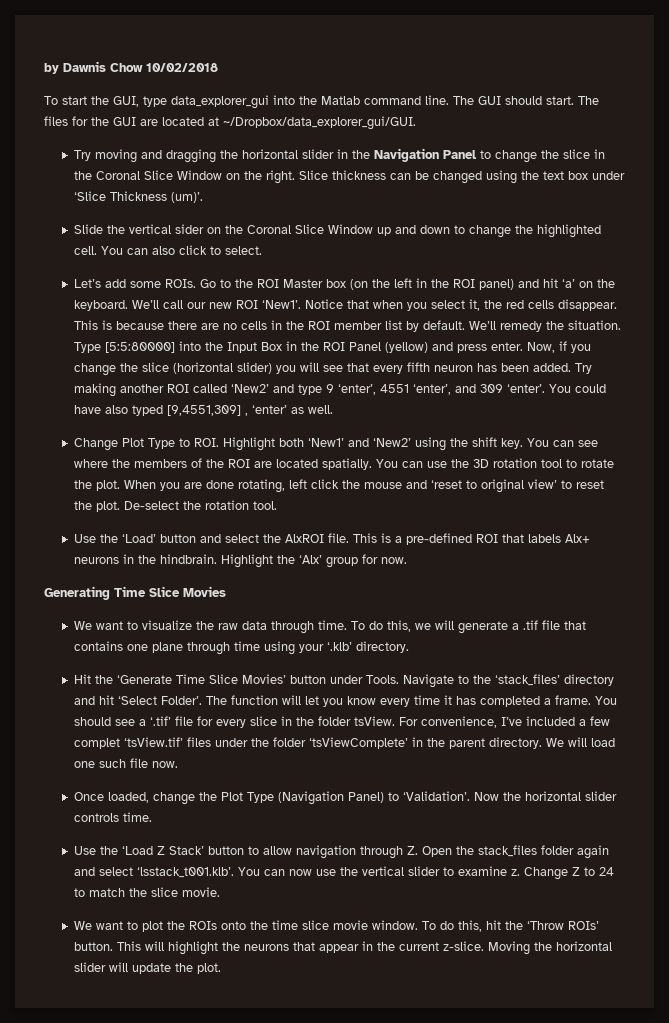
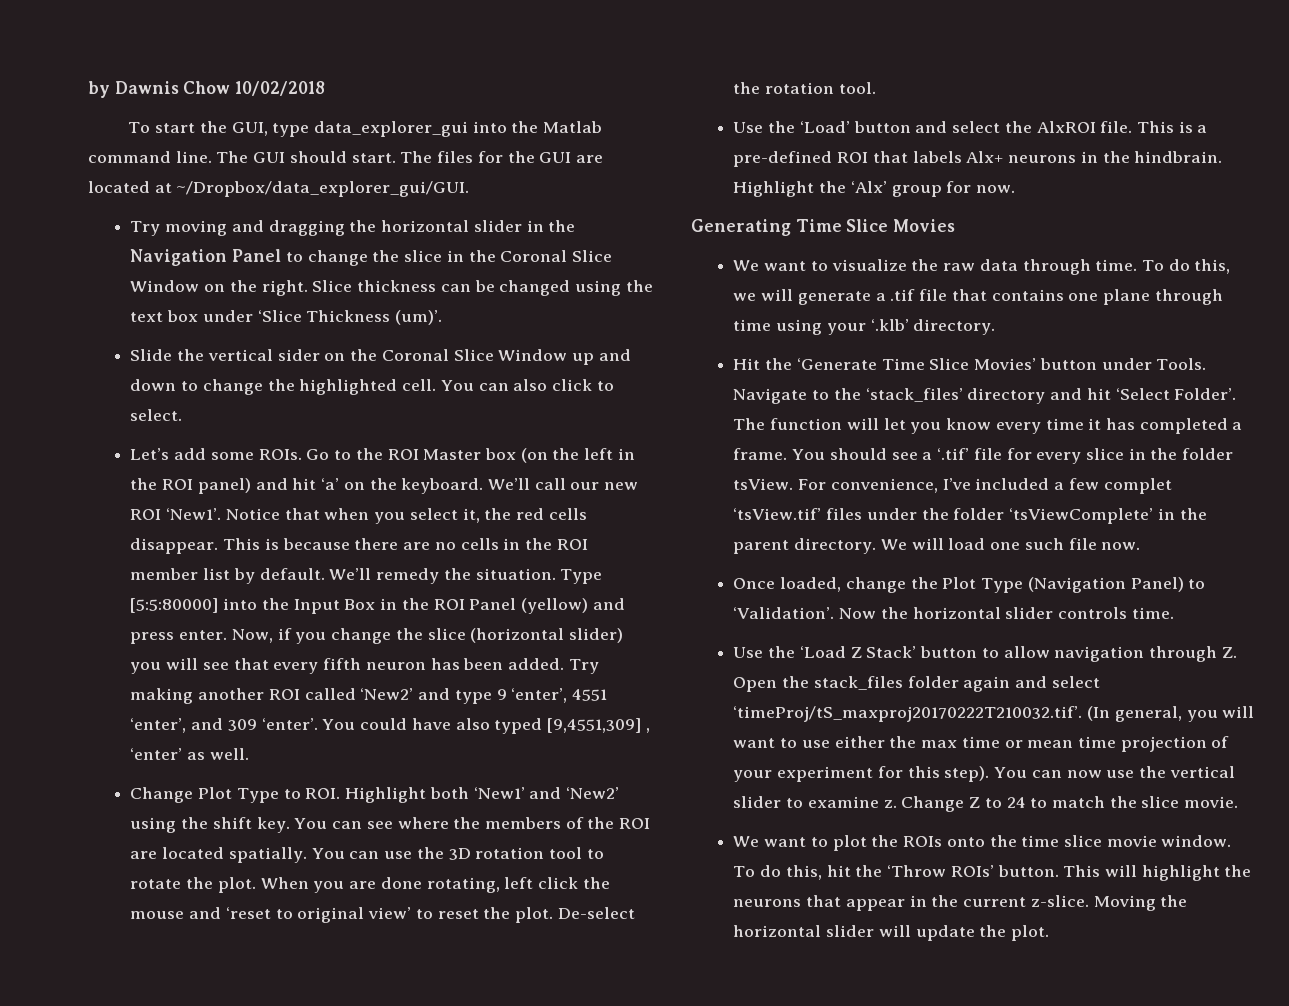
- Use the ‘Load Z Stack’ button to allow navigation through Z. Open the stack_files folder again and select ‘lsstack_t001.klb’. You can now use the vertical slider to examine z.
+ Use the ‘Load Z Stack’ button to allow navigation through Z. Open the stack_files folder again and select ‘timeProj/tS_maxproj20170222T210032.tif’. (In general, you will want to use either the max time or mean time projection of your experiment for this step). You can now use the vertical slider to examine z.

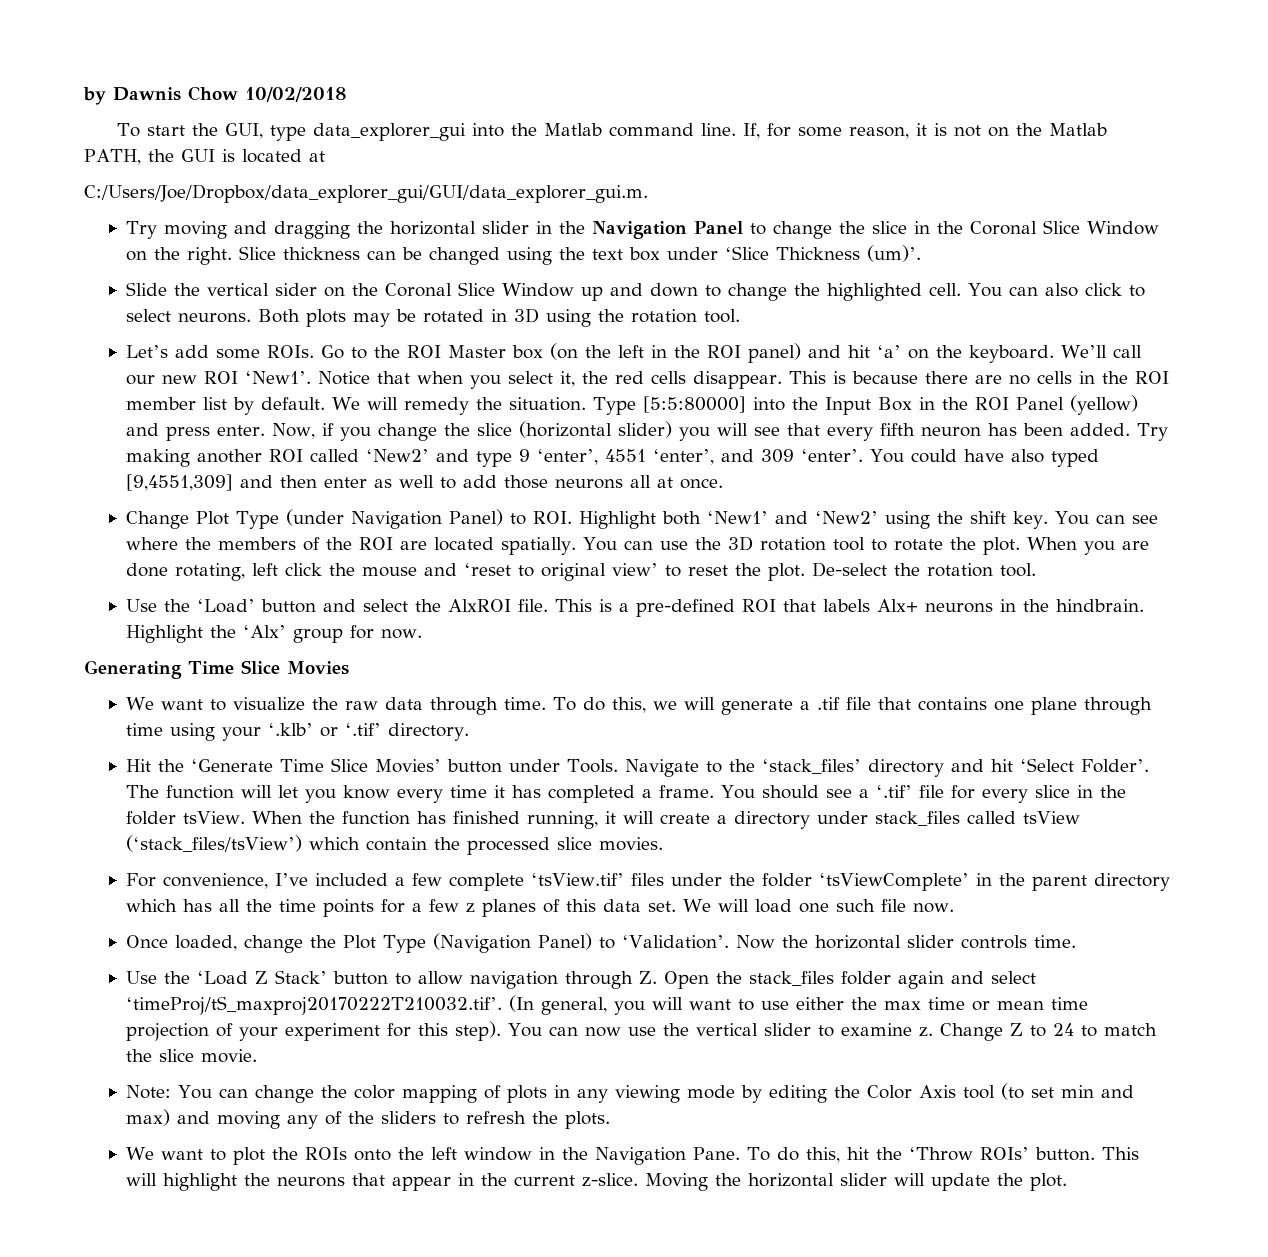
- The GUI should start. The files for the GUI are located at ~/Dropbox/data_explorer_gui/GUI.
+ If, for some reason, it is not on the Matlab PATH, the GUI is located at
+ C:/Users/Joe/Dropbox/data_explorer_gui/GUI/data_explorer_gui.m.
- You can also click to select.
+ You can also click to select neurons. Both plots may be rotated in 3D using the rotation tool.
- We’ll remedy the situation.
+ We will remedy the situation.
- You could have also typed [9,4551,309] , ‘enter’ as well.
+ You could have also typed [9,4551,309] and then enter as well to add those neurons all at once.
- Change Plot Type to ROI. Highlight both ‘New1’ and ‘New2’ using the shift key.
+ Change Plot Type (under Navigation Panel) to ROI. Highlight both ‘New1’ and ‘New2’ using the shift key.
- To do this, we will generate a .tif file that contains one plane through time using your ‘.klb’ directory.
+ To do this, we will generate a .tif file that contains one plane through time using your ‘.klb’ or ‘.tif’ directory.
- You should see a ‘.tif’ file for every slice in the folder tsView. For convenience, I’ve included a few complet ‘tsView.tif’ files under the folder ‘tsViewComplete’ in the parent directory.
+ You should see a ‘.tif’ file for every slice in the folder tsView. When the function has finished running, it will create a directory under stack_files called tsView (‘stack_files/tsView’) which contain the processed slice movies.
+ For convenience, I’ve included a few complete ‘tsView.tif’ files under the folder ‘tsViewComplete’ in the parent directory which has all the time points for a few z planes of this data set.
+ Note: You can change the color mapping of plots in any viewing mode by editing the Color Axis tool (to set min and max) and moving any of the sliders to refresh the plots.
- We want to plot the ROIs onto the time slice movie window.
+ We want to plot the ROIs onto the left window in the Navigation Pane.

